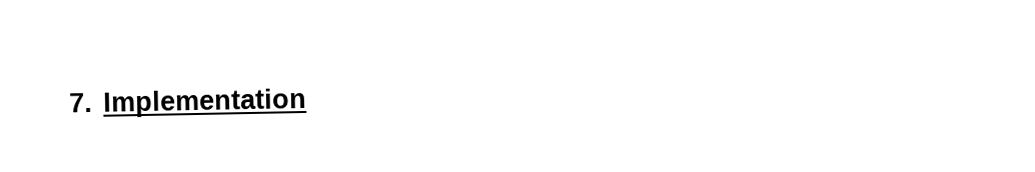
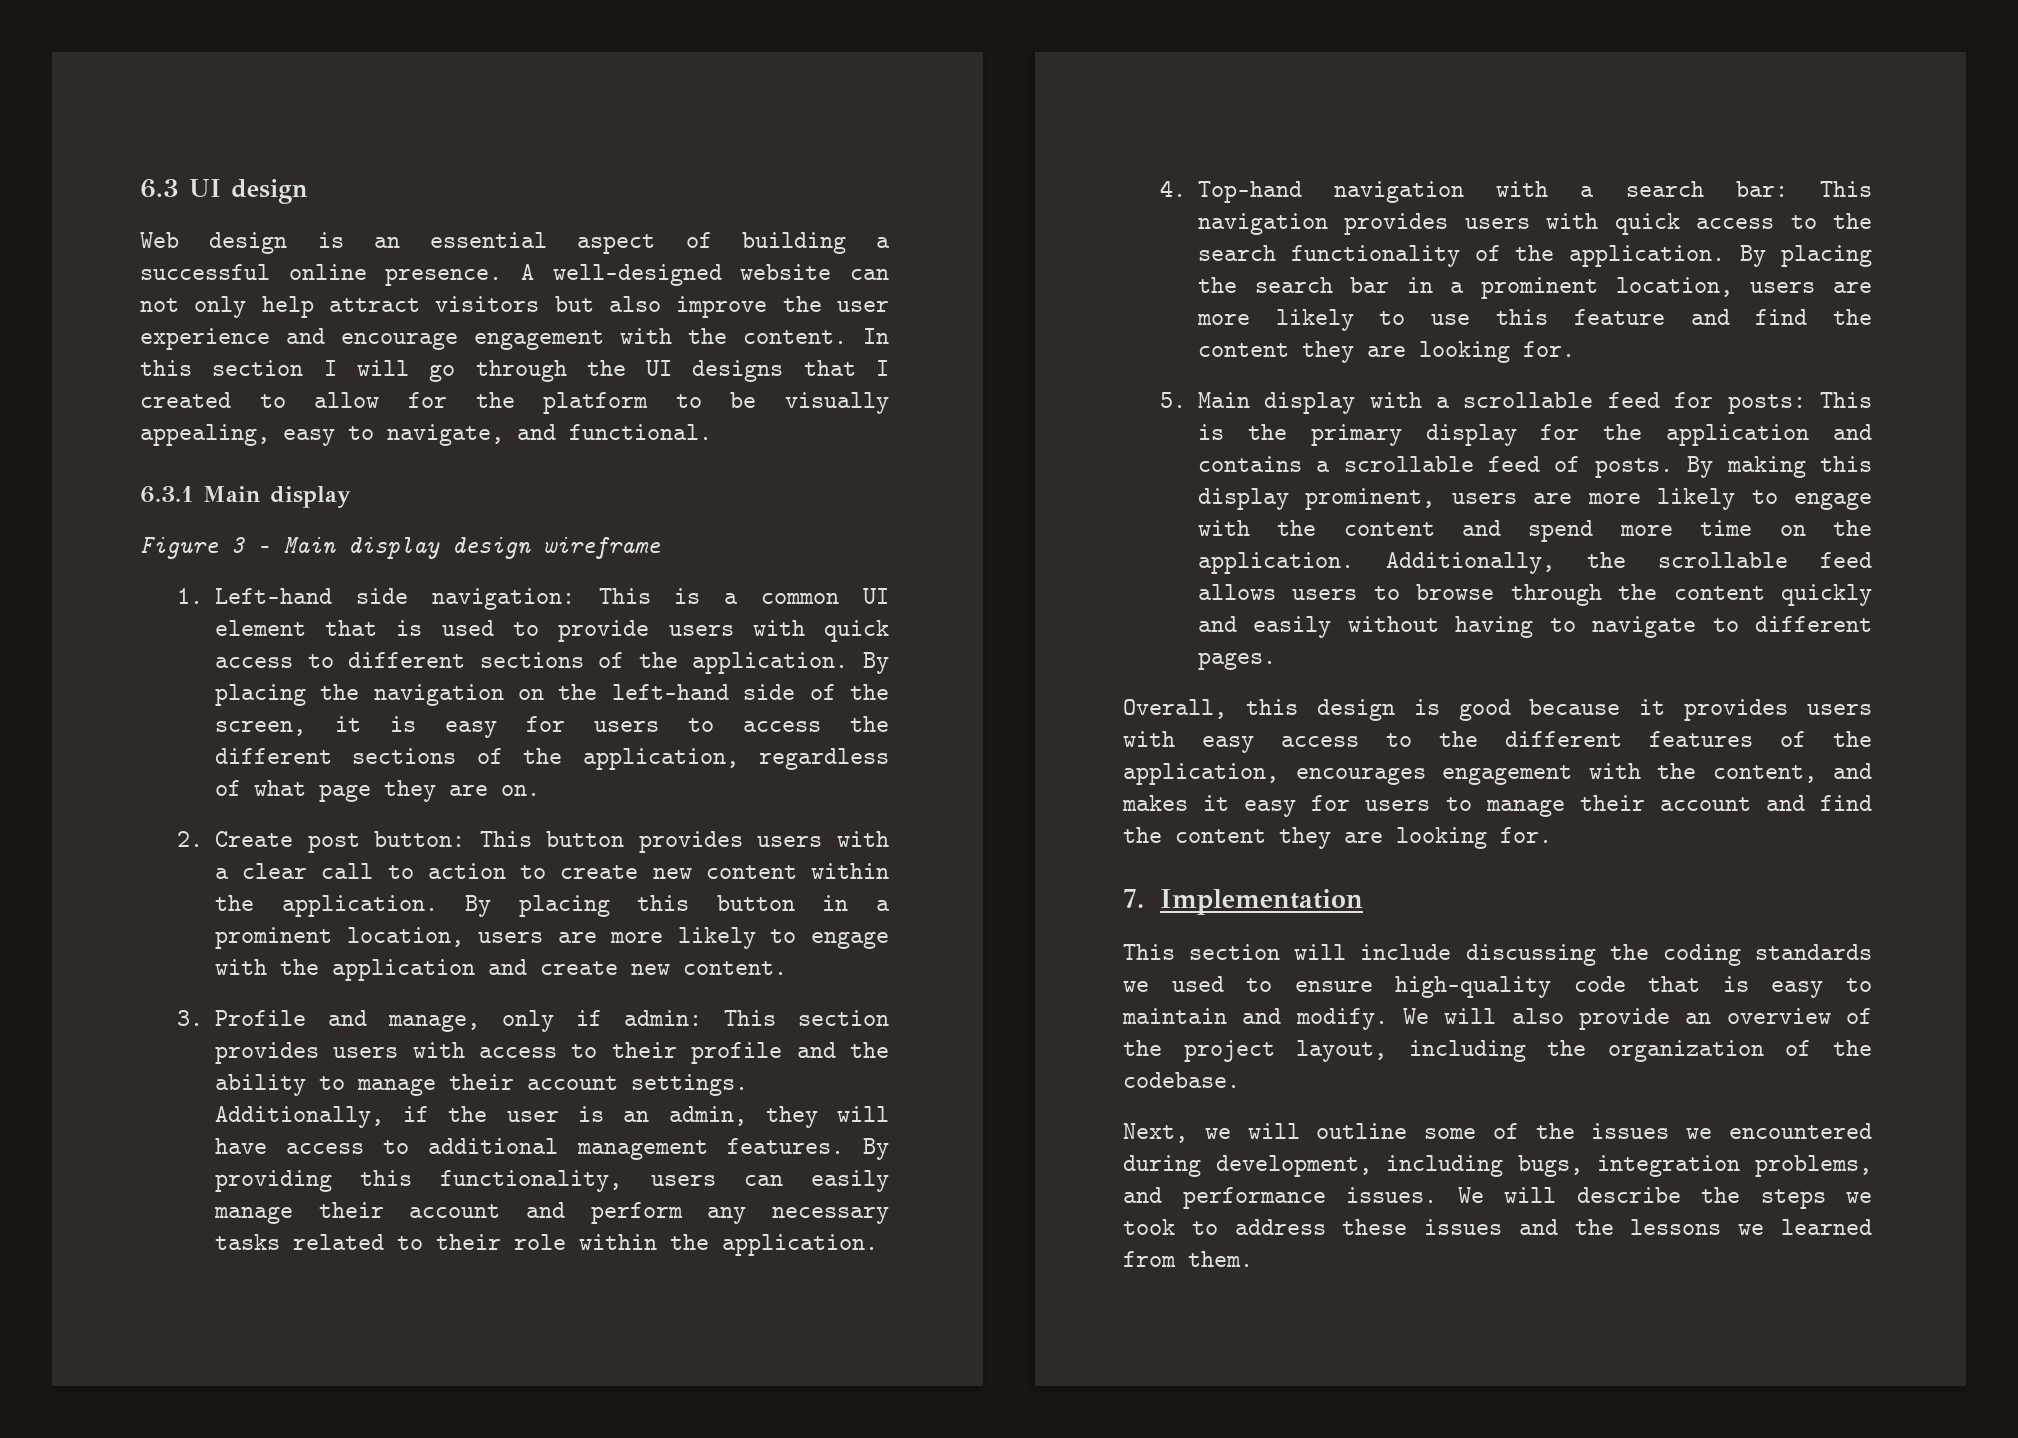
+ 6.3 UI design
+ Web design is an essential aspect of building a successful online presence. A well-designed website can not only help attract visitors but also improve the user experience and encourage engagement with the content. In this section I will go through the UI designs that I created to allow for the platform to be visually appealing, easy to navigate, and functional.
+ 6.3.1 Main display
+ Figure 3 - Main display design wireframe
+ 1. Left-hand side navigation: This is a common UI element that is used to provide users with quick access to different sections of the application. By placing the navigation on the left-hand side of the screen, it is easy for users to access the different sections of the application, regardless of what page they are on.
+ 2. Create post button: This button provides users with a clear call to action to create new content within the application. By placing this button in a prominent location, users are more likely to engage with the application and create new content.
+ 3. Profile and manage, only if admin: This section provides users with access to their profile and the ability to manage their account settings. Additionally, if the user is an admin, they will have access to additional management features. By providing this functionality, users can easily manage their account and perform any necessary tasks related to their role within the application.
+ 4. Top-hand navigation with a search bar: This navigation provides users with quick access to the search functionality of the application. By placing the search bar in a prominent location, users are more likely to use this feature and find the content they are looking for.
+ 5. Main display with a scrollable feed for posts: This is the primary display for the application and contains a scrollable feed of posts. By making this display prominent, users are more likely to engage with the content and spend more time on the application. Additionally, the scrollable feed allows users to browse through the content quickly and easily without having to navigate to different pages.
+ Overall, this design is good because it provides users with easy access to the different features of the application, encourages engagement with the content, and makes it easy for users to manage their account and find the content they are looking for.
  7. Implementation
+ This section will include discussing the coding standards we used to ensure high-quality code that is easy to maintain and modify. We will also provide an overview of the project layout, including the organization of the codebase.
+ Next, we will outline some of the issues we encountered during development, including bugs, integration problems, and performance issues. We will describe the steps we took to address these issues and the lessons we learned from them.

